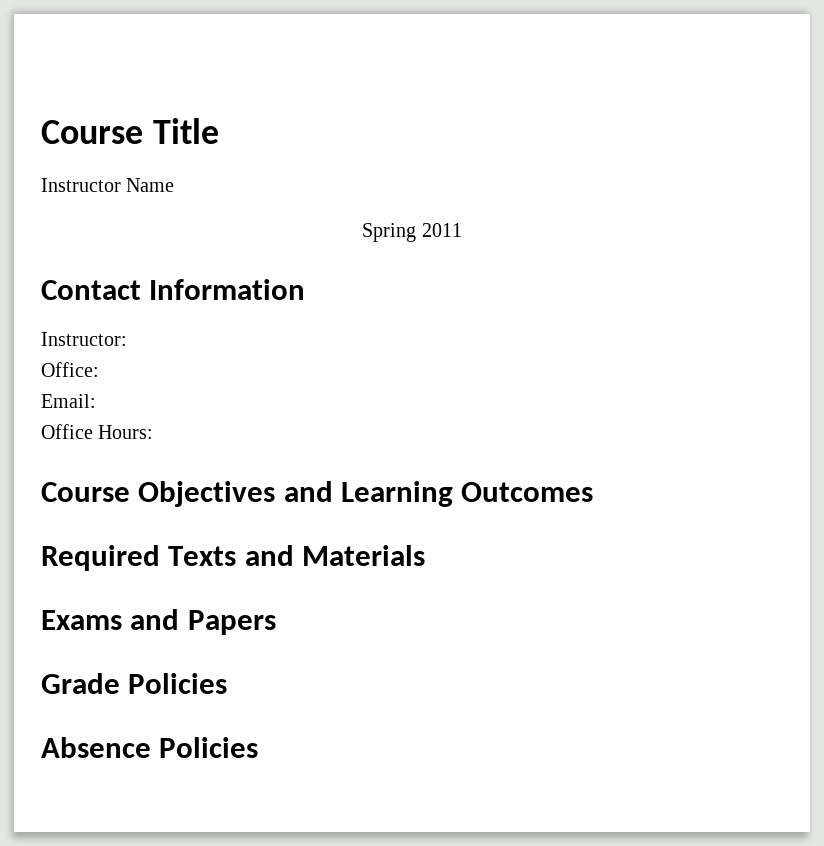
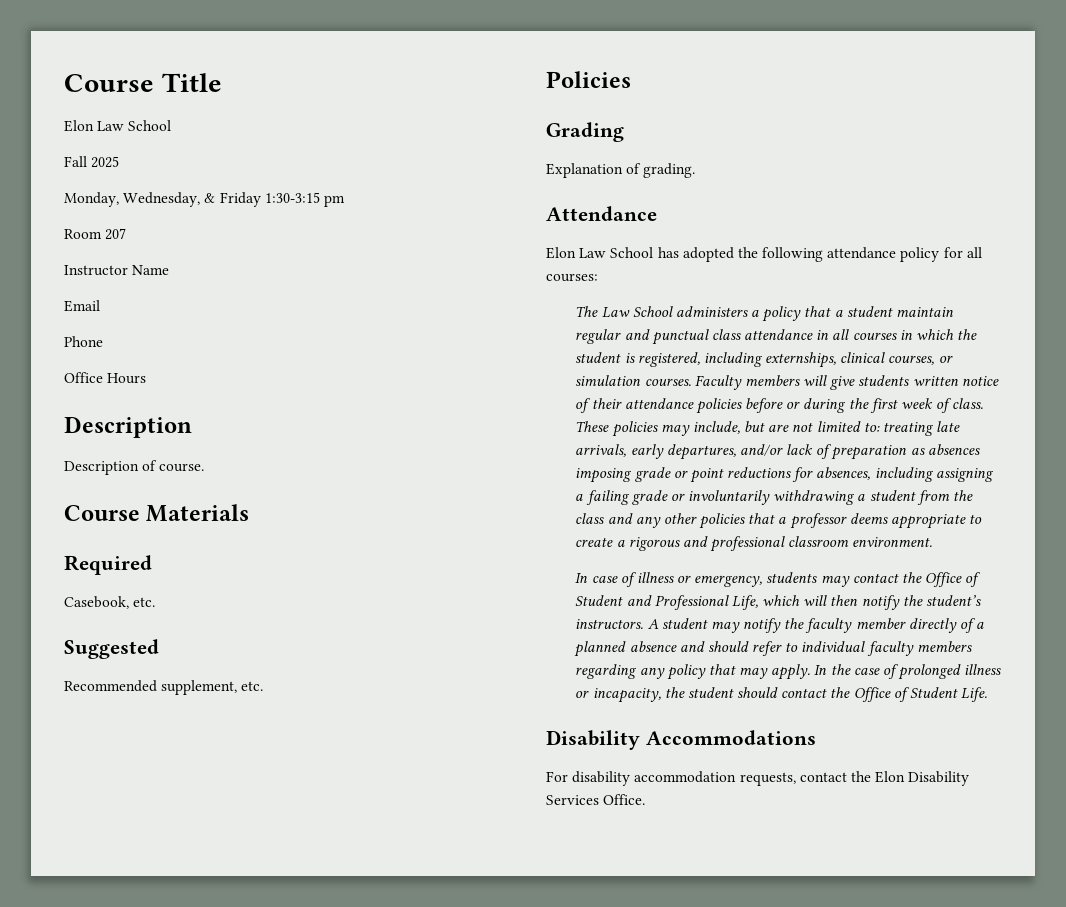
  Course Title
+ Elon Law School
+ Fall 2025
+ Monday, Wednesday, & Friday 1:30-3:15 pm
+ Room 207
  Instructor Name
- Spring 2011
- Contact Information
- Instructor:
- Office:
- Email:
- Office Hours:
- Course Objectives and Learning Outcomes
- Required Texts and Materials
- Exams and Papers
- Grade Policies
- Absence Policies
+ Email
+ Phone
+ Office Hours
+ Description
+ Description of course.
+ Course Materials
+ Required
+ Casebook, etc.
+ Suggested
+ Recommended supplement, etc.
+ Policies
+ Grading
+ Explanation of grading.
+ Attendance
+ Elon Law School has adopted the following attendance policy for all courses:
+ The Law School administers a policy that a student maintain regular and punctual class attendance in all courses in which the student is registered, including externships, clinical courses, or simulation courses. Faculty members will give students written notice of their attendance policies before or during the first week of class. These policies may include, but are not limited to: treating late arrivals, early departures, and/or lack of preparation as absences imposing grade or point reductions for absences, including assigning a failing grade or involuntarily withdrawing a student from the class and any other policies that a professor deems appropriate to create a rigorous and professional classroom environment.
+ In case of illness or emergency, students may contact the Office of Student and Professional Life, which will then notify the student’s instructors. A student may notify the faculty member directly of a planned absence and should refer to individual faculty members regarding any policy that may apply. In the case of prolonged illness or incapacity, the student should contact the Office of Student Life.
+ Disability Accommodations
+ For disability accommodation requests, contact the Elon Disability Services Office.

